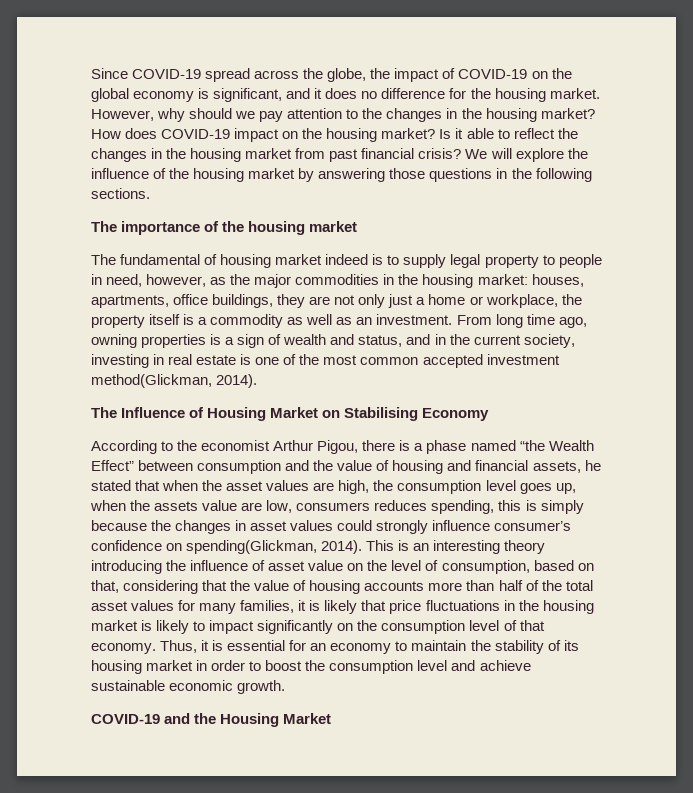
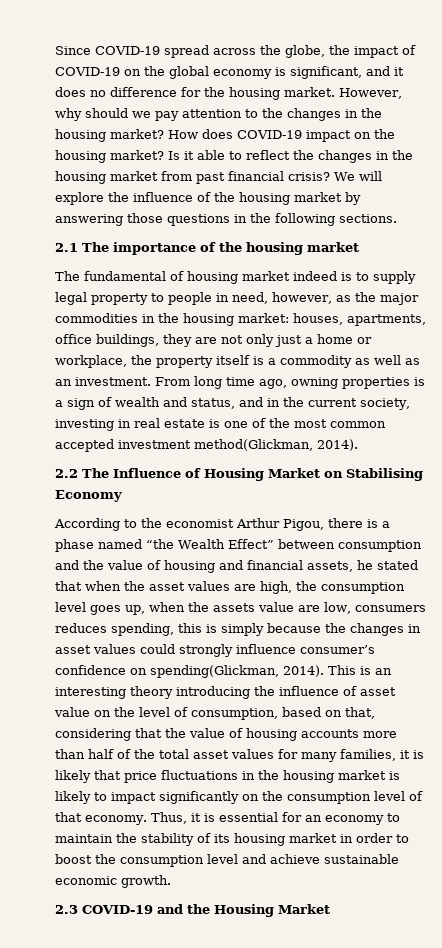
- The importance of the housing market
+ 2.1 The importance of the housing market
- The Influence of Housing Market on Stabilising Economy
+ 2.2 The Influence of Housing Market on Stabilising Economy
- COVID-19 and the Housing Market
+ 2.3 COVID-19 and the Housing Market

